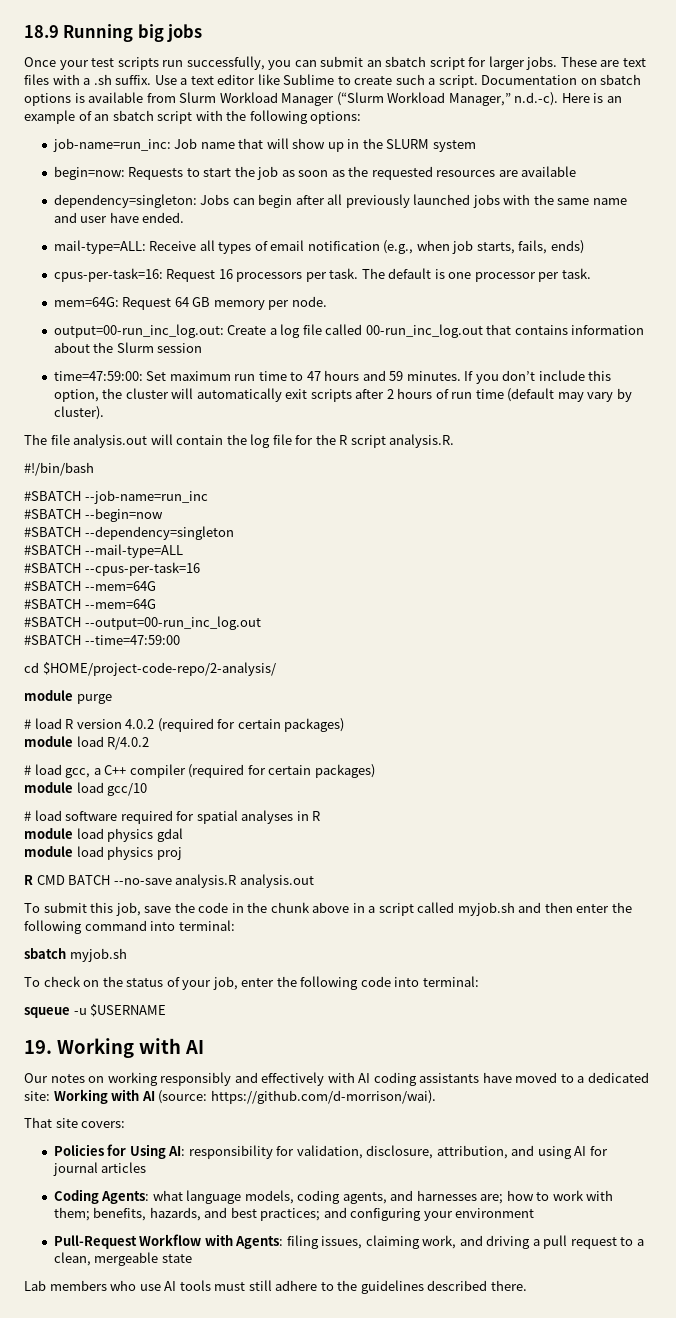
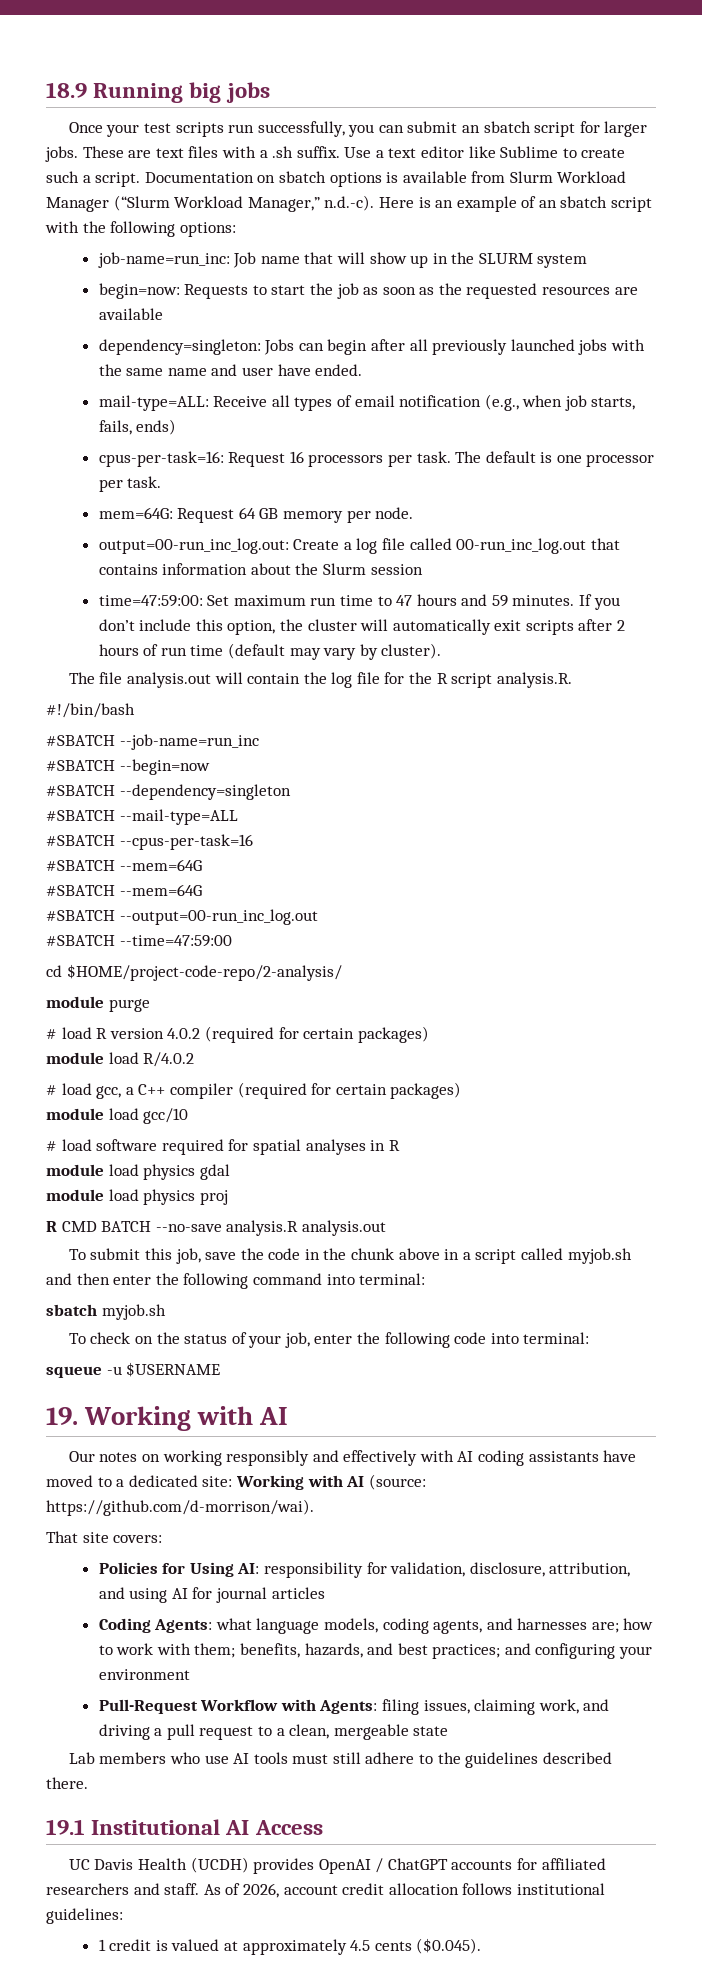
+ 19.1 Institutional AI Access
+ UC Davis Health (UCDH) provides OpenAI / ChatGPT accounts for affiliated researchers and staff. As of 2026, account credit allocation follows institutional guidelines:
+ 1 credit is valued at approximately 4.5 cents ($0.045).

